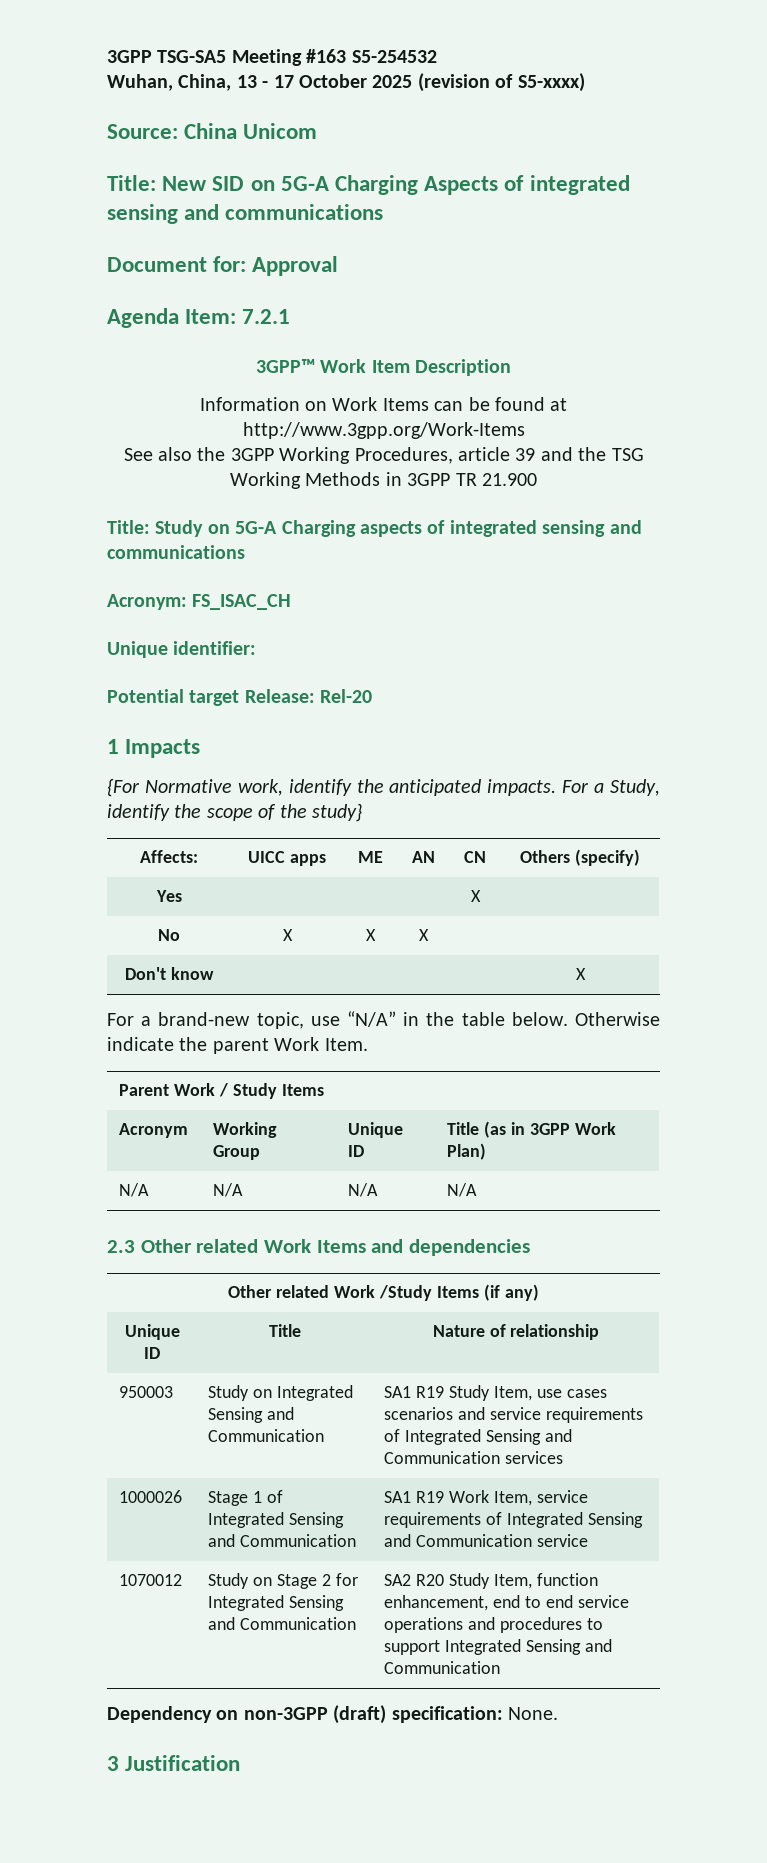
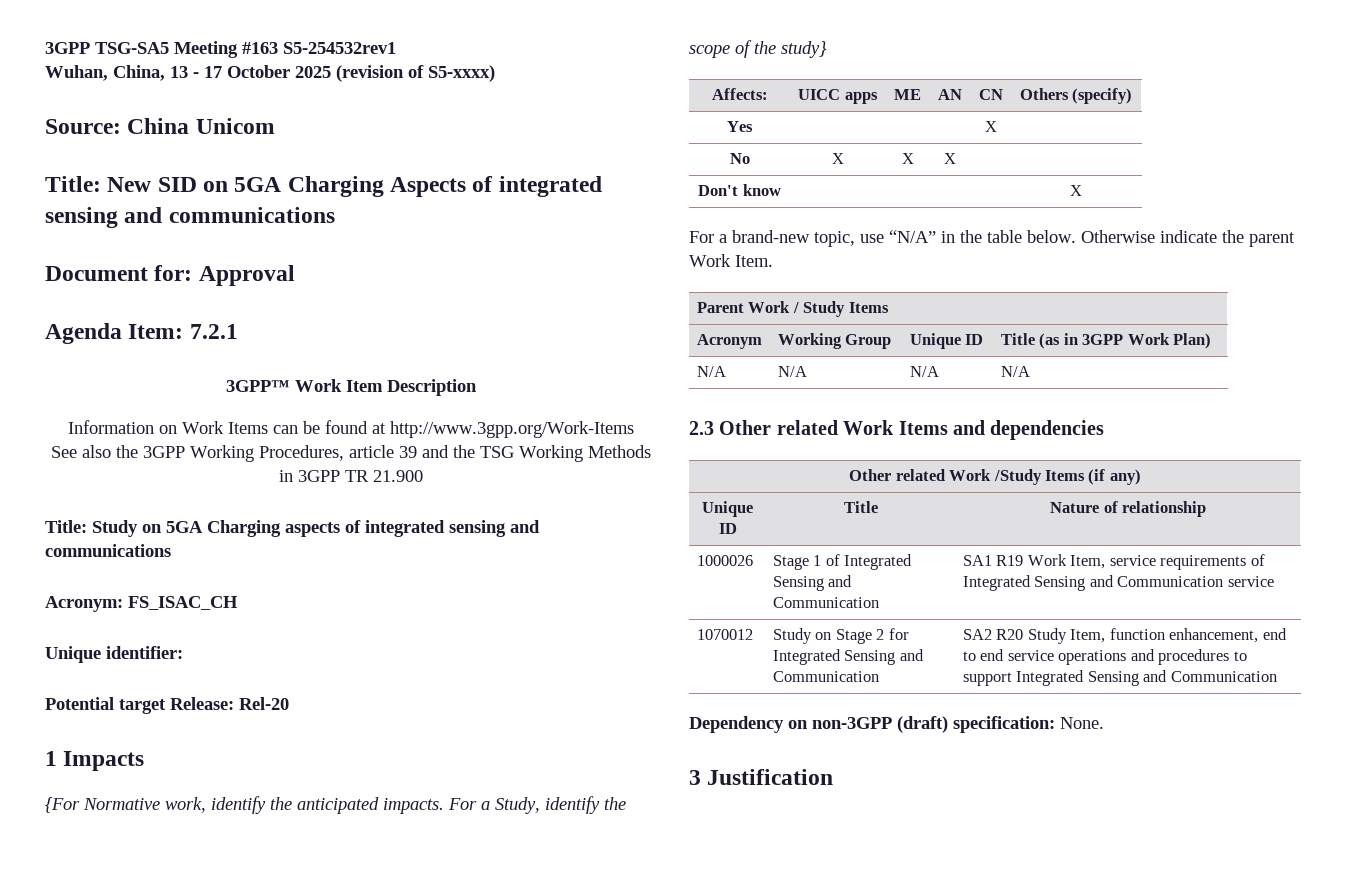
- 3GPP TSG-SA5 Meeting #163 S5-254532
+ 3GPP TSG-SA5 Meeting #163 S5-254532rev1
- Title: New SID on 5G-A Charging Aspects of integrated sensing and communications
+ Title: New SID on 5GA Charging Aspects of integrated sensing and communications
- Title: Study on 5G-A Charging aspects of integrated sensing and communications
+ Title: Study on 5GA Charging aspects of integrated sensing and communications
- 950003 | Study on Integrated Sensing and Communication | SA1 R19 Study Item, use cases scenarios and service requirements of Integrated Sensing and Communication services

